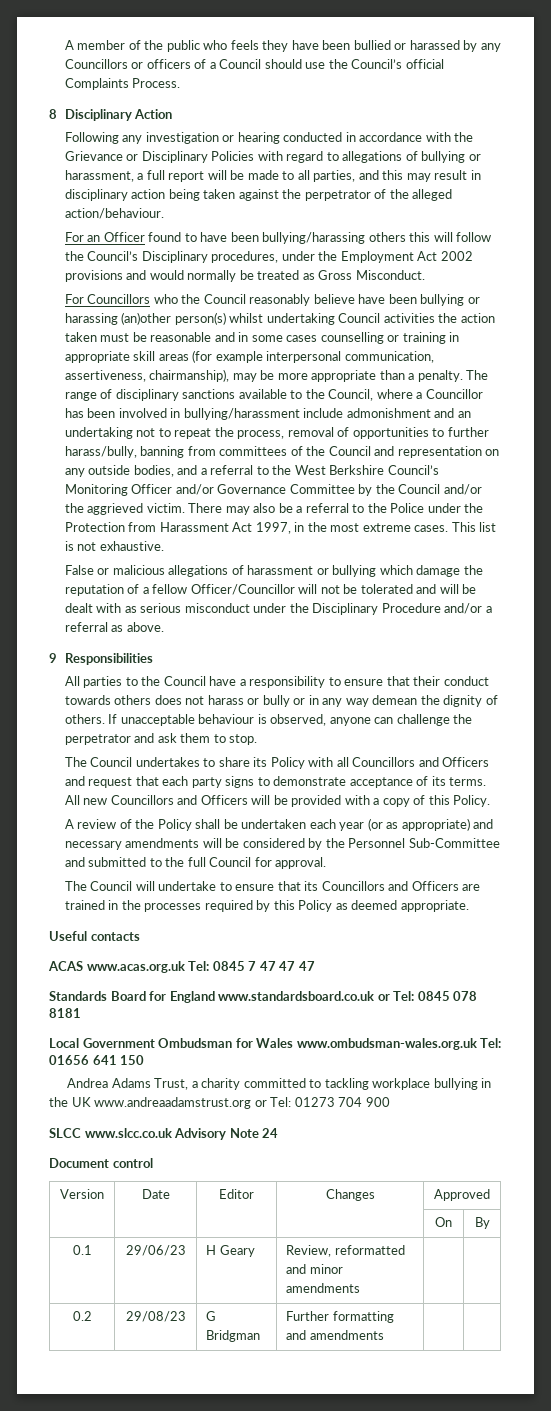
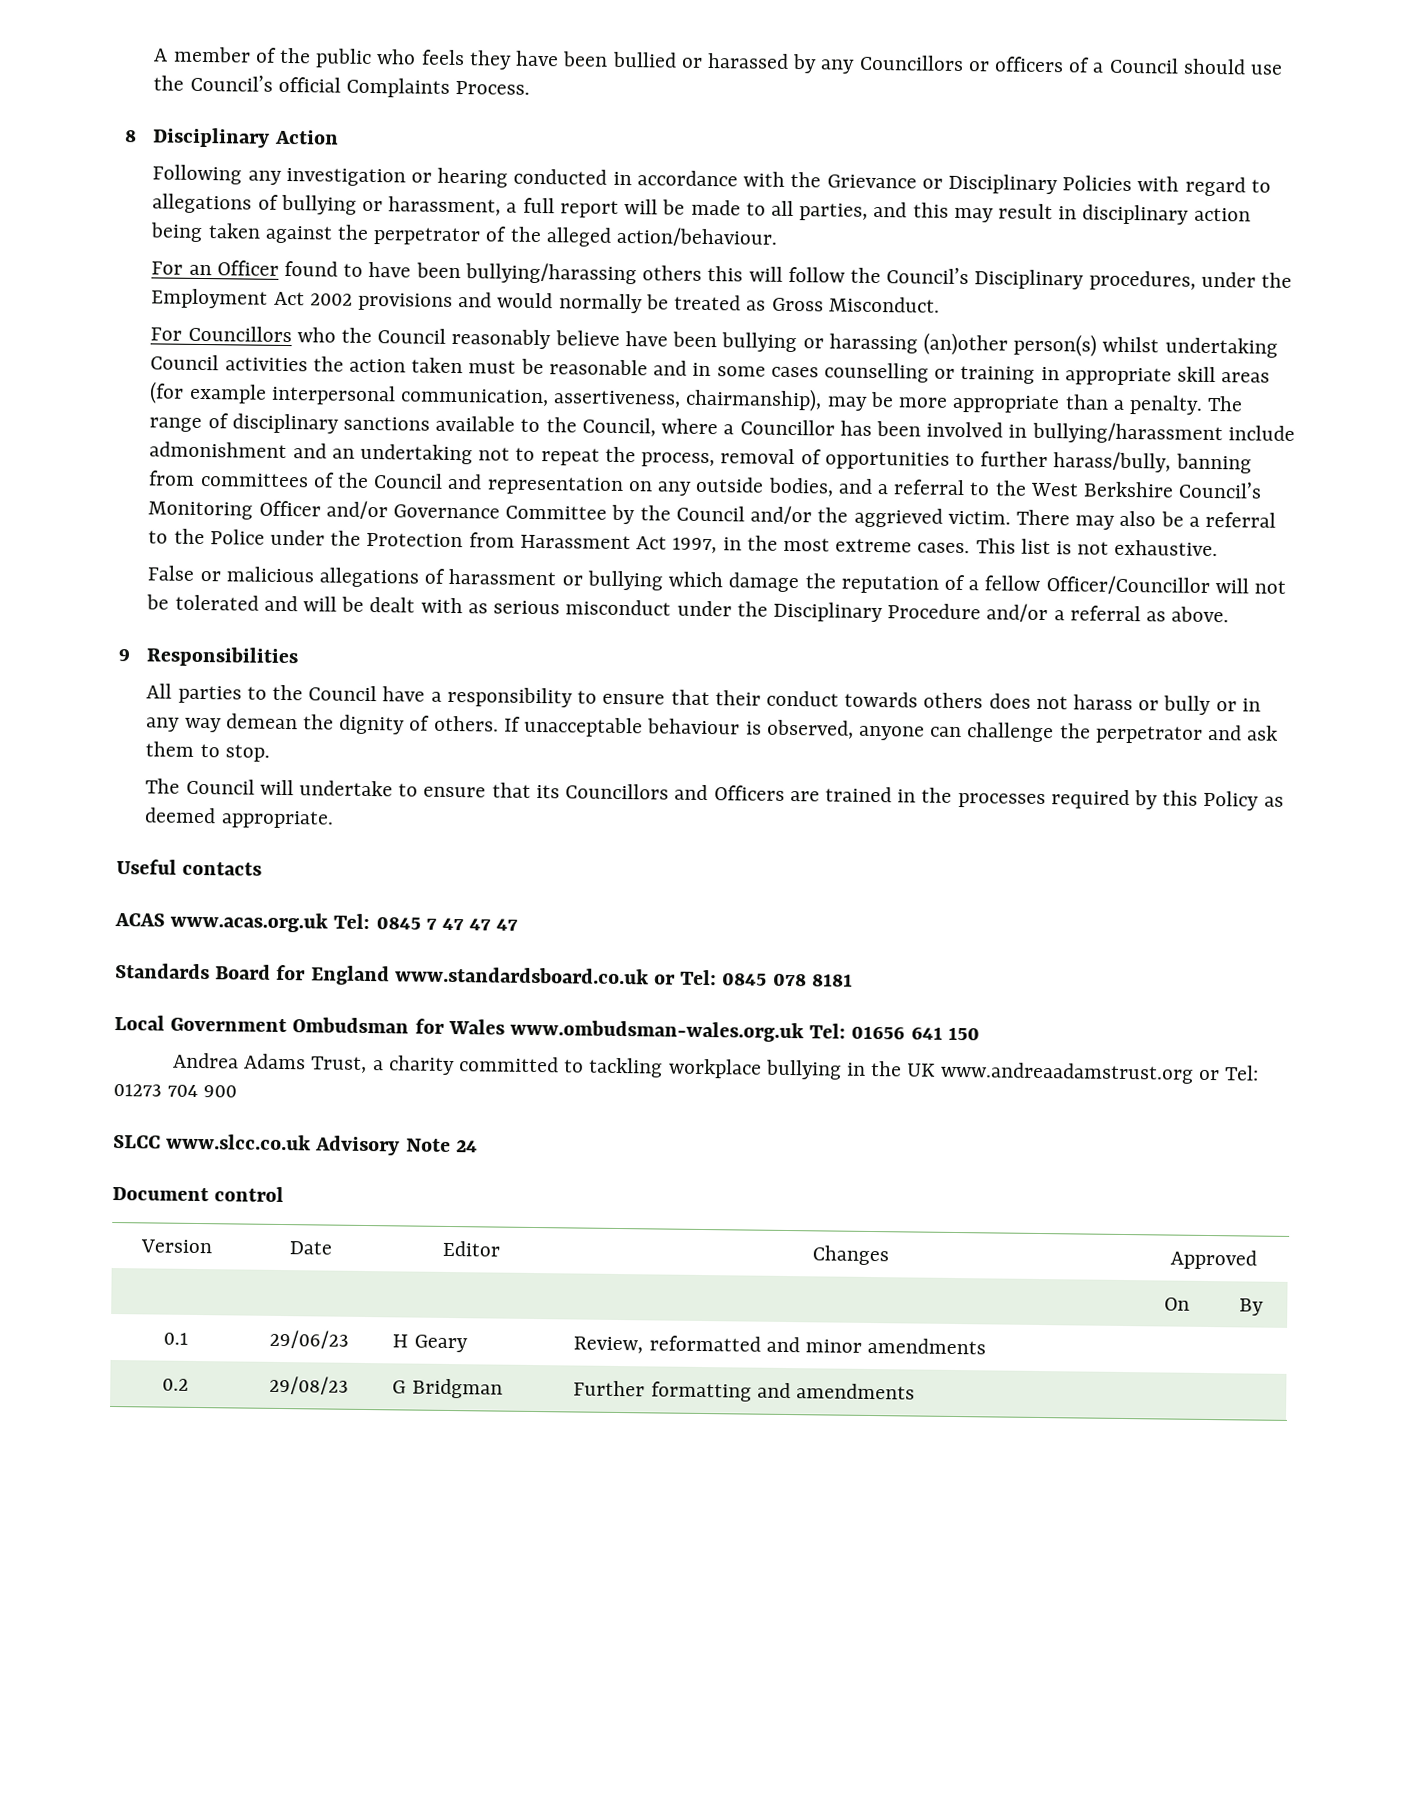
- The Council undertakes to share its Policy with all Councillors and Officers and request that each party signs to demonstrate acceptance of its terms. All new Councillors and Officers will be provided with a copy of this Policy.
- A review of the Policy shall be undertaken each year (or as appropriate) and necessary amendments will be considered by the Personnel Sub-Committee and submitted to the full Council for approval.

